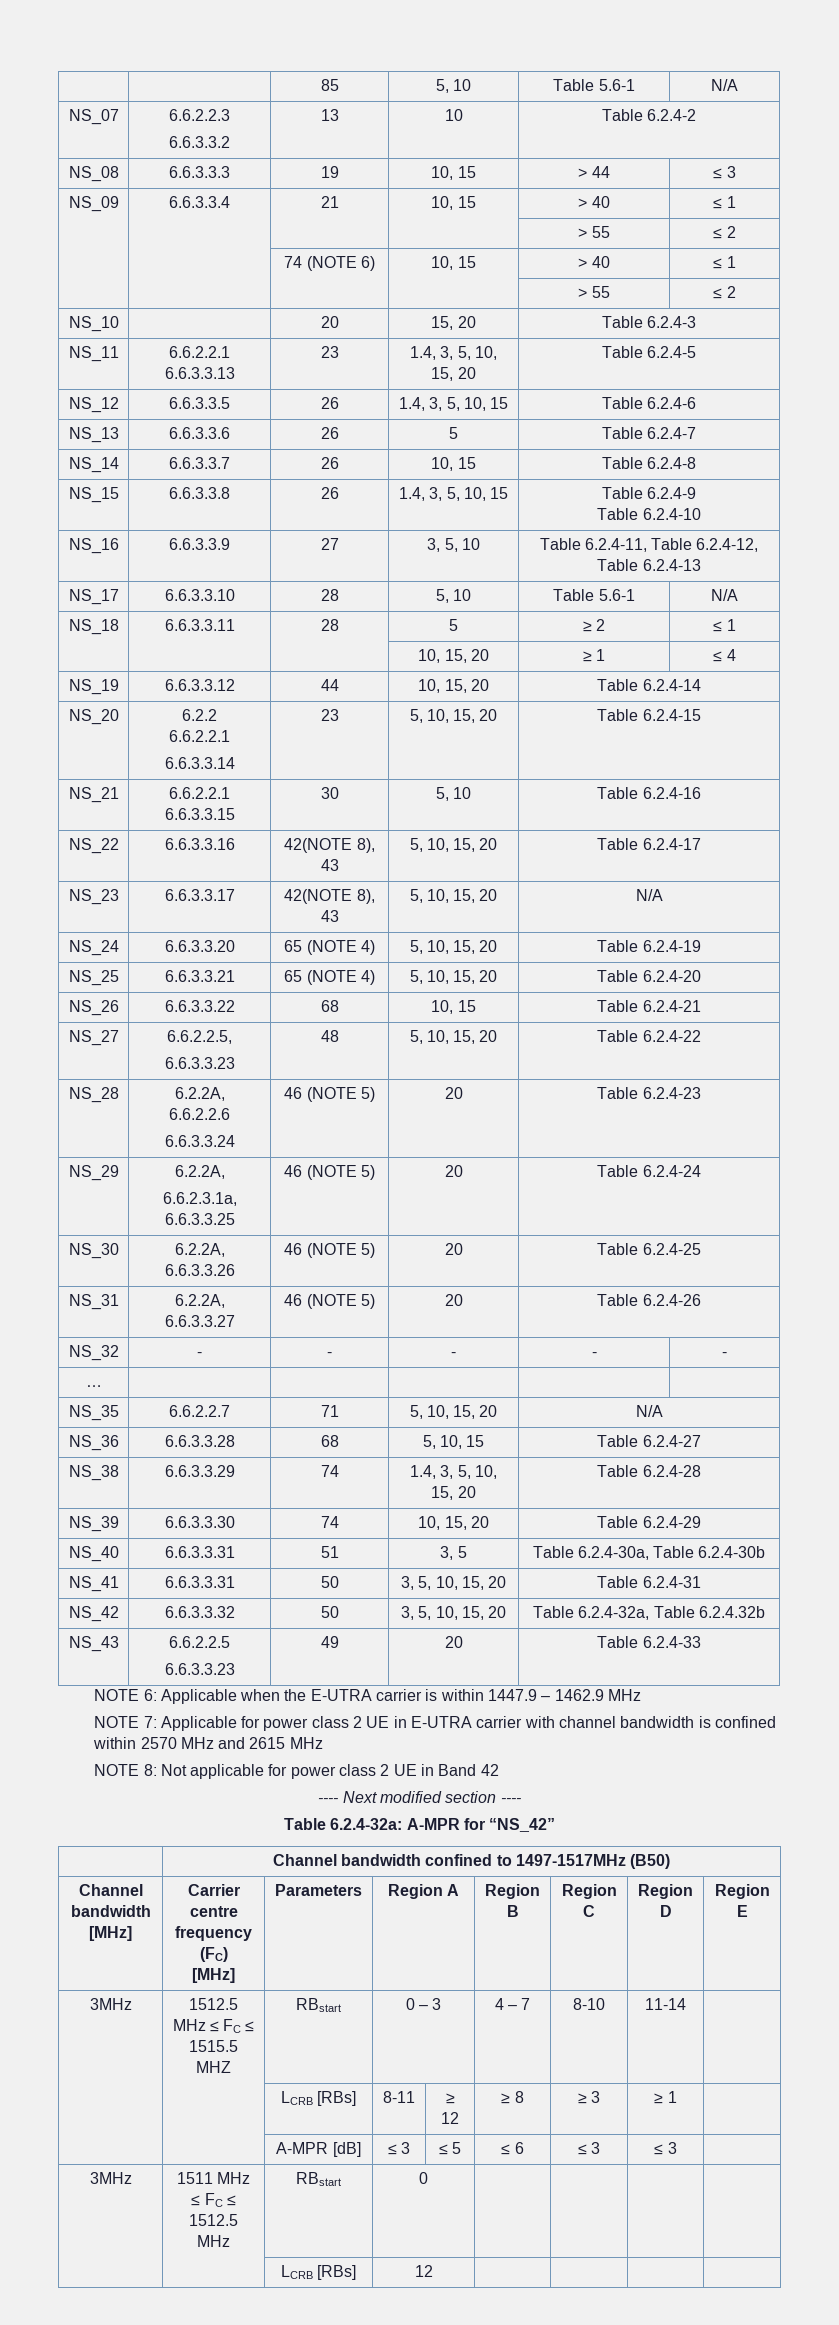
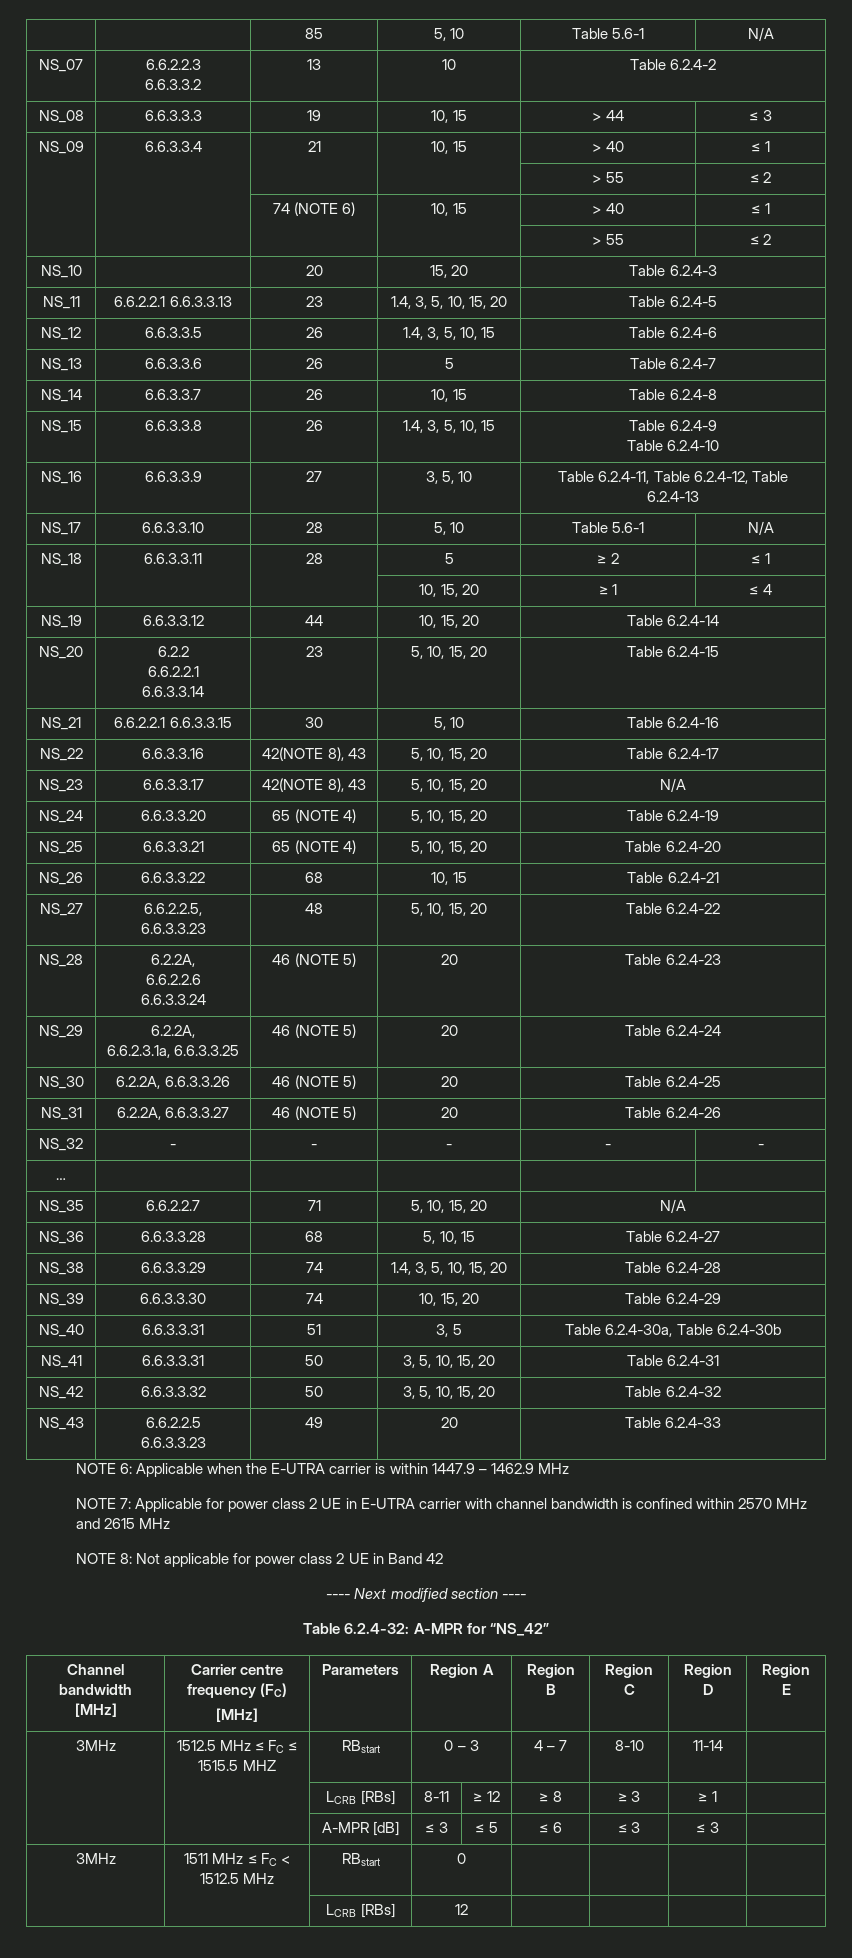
- NS_42 | 6.6.3.3.32 | 50 | 3, 5, 10, 15, 20 | Table 6.2.4-32a, Table 6.2.4.32b
+ NS_42 | 6.6.3.3.32 | 50 | 3, 5, 10, 15, 20 | Table 6.2.4-32
- Table 6.2.4-32a: A-MPR for “NS_42”
+ Table 6.2.4-32: A-MPR for “NS_42”
- | Channel bandwidth confined to 1497-1517MHz (B50)
- 3MHz | 1511 MHz ≤ FC ≤ 1512.5 MHz | RBstart | 0 | | | |
+ 3MHz | 1511 MHz ≤ FC < 1512.5 MHz | RBstart | 0 | | | |

